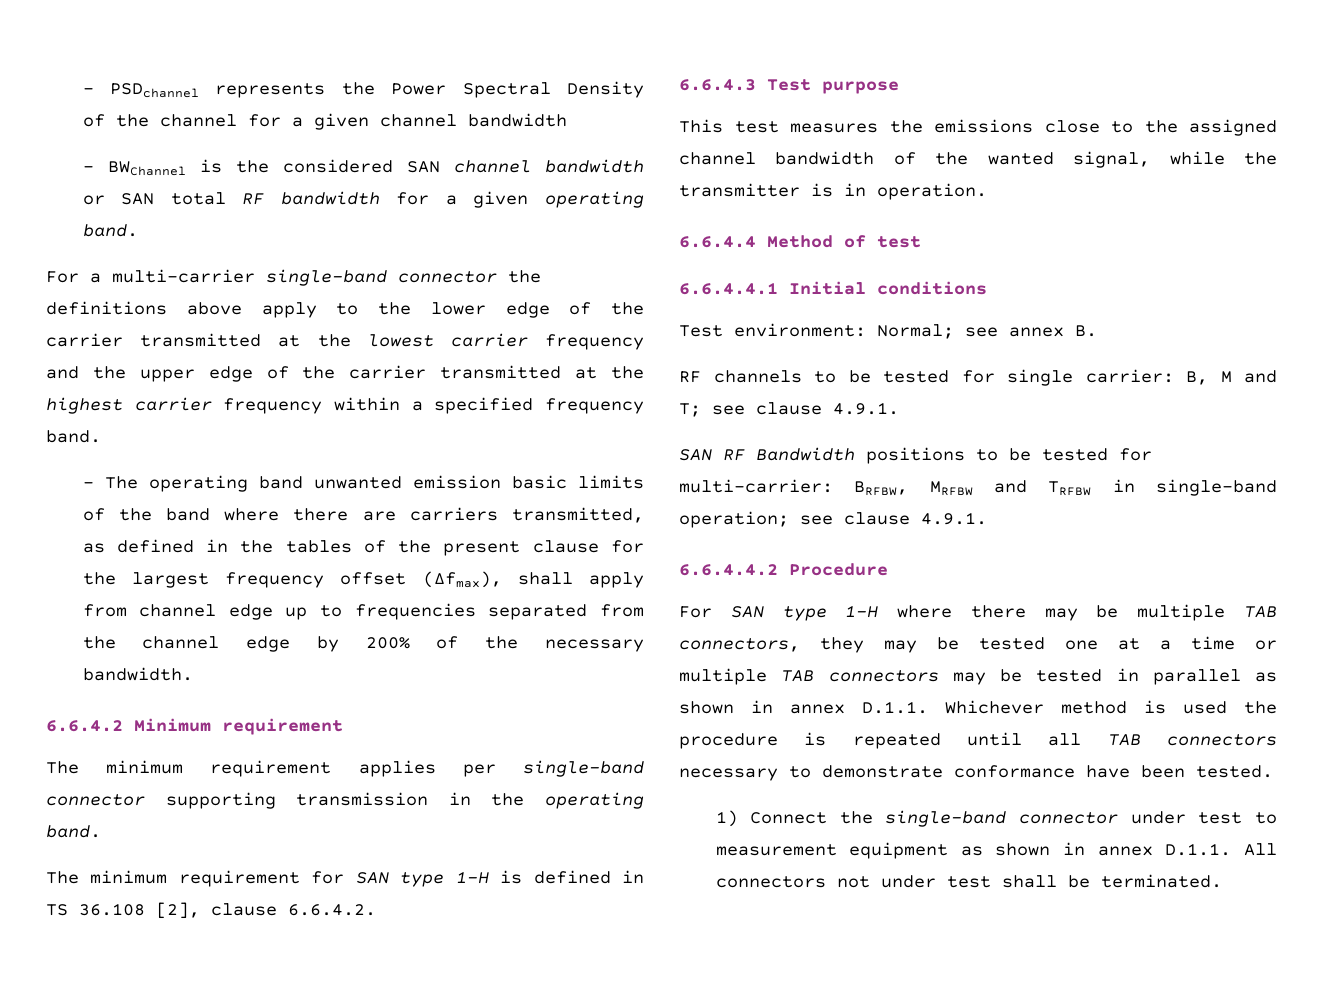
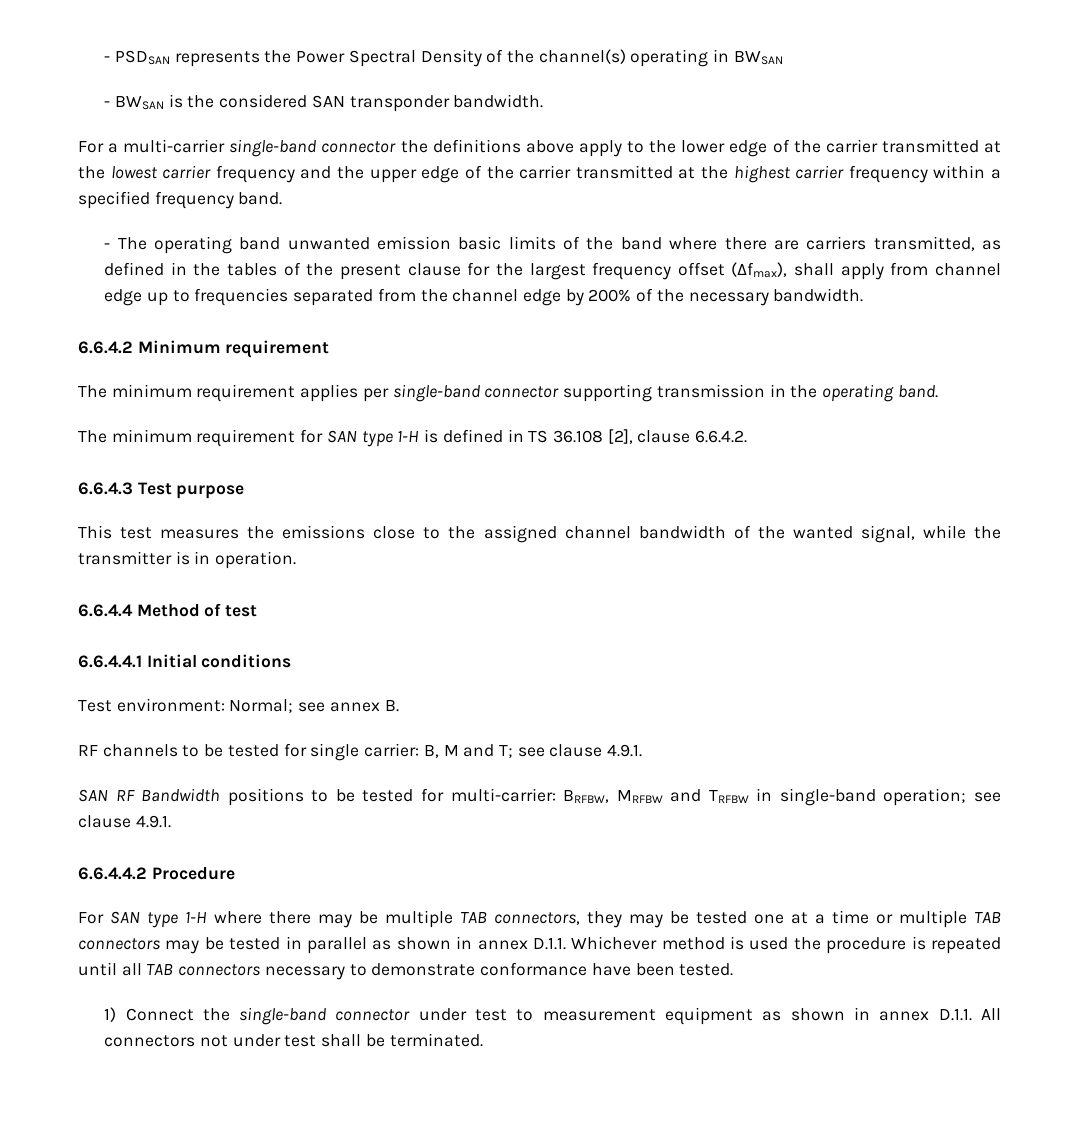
- - PSDchannel represents the Power Spectral Density of the channel for a given channel bandwidth
- - BWChannel is the considered SAN channel bandwidth or SAN total RF bandwidth for a given operating band.
+ - PSDSAN represents the Power Spectral Density of the channel(s) operating in BWSAN
+ - BWSAN is the considered SAN transponder bandwidth.

